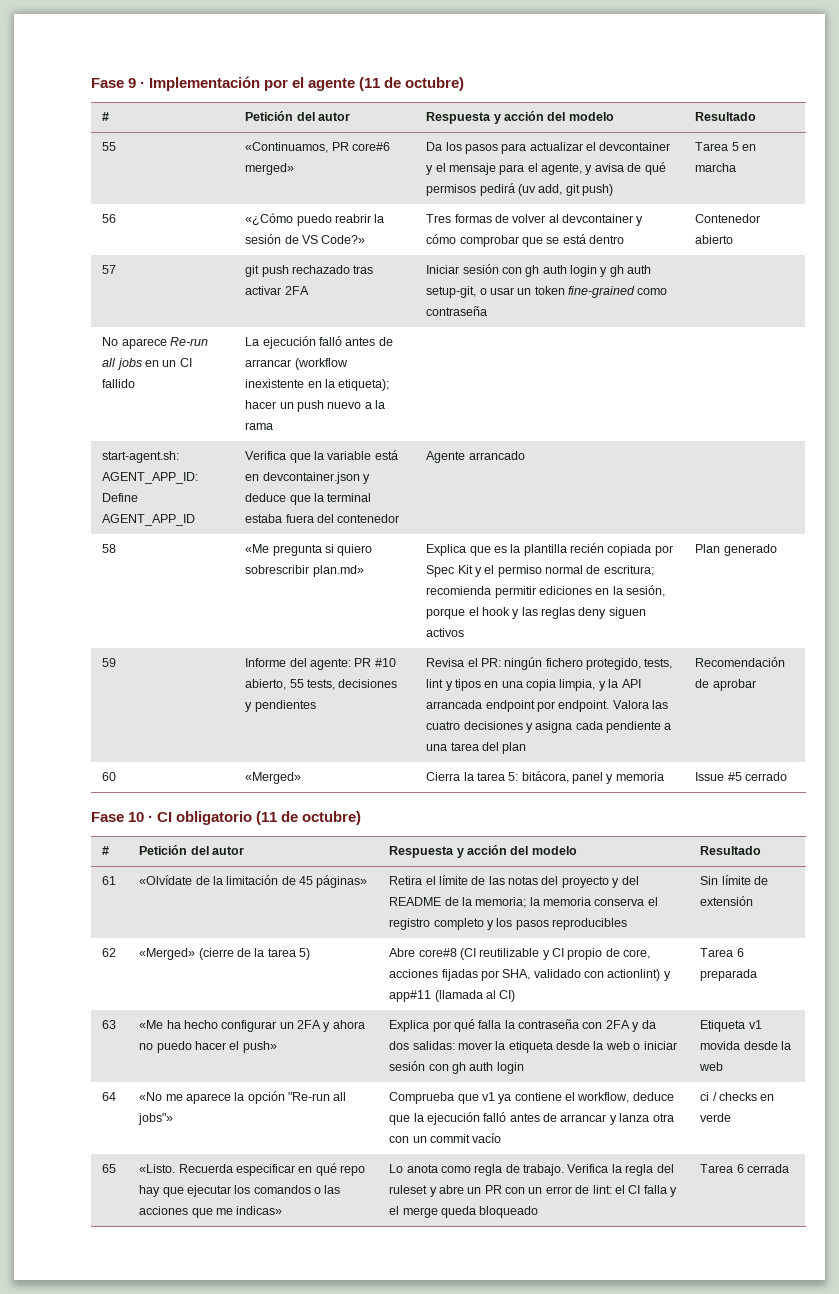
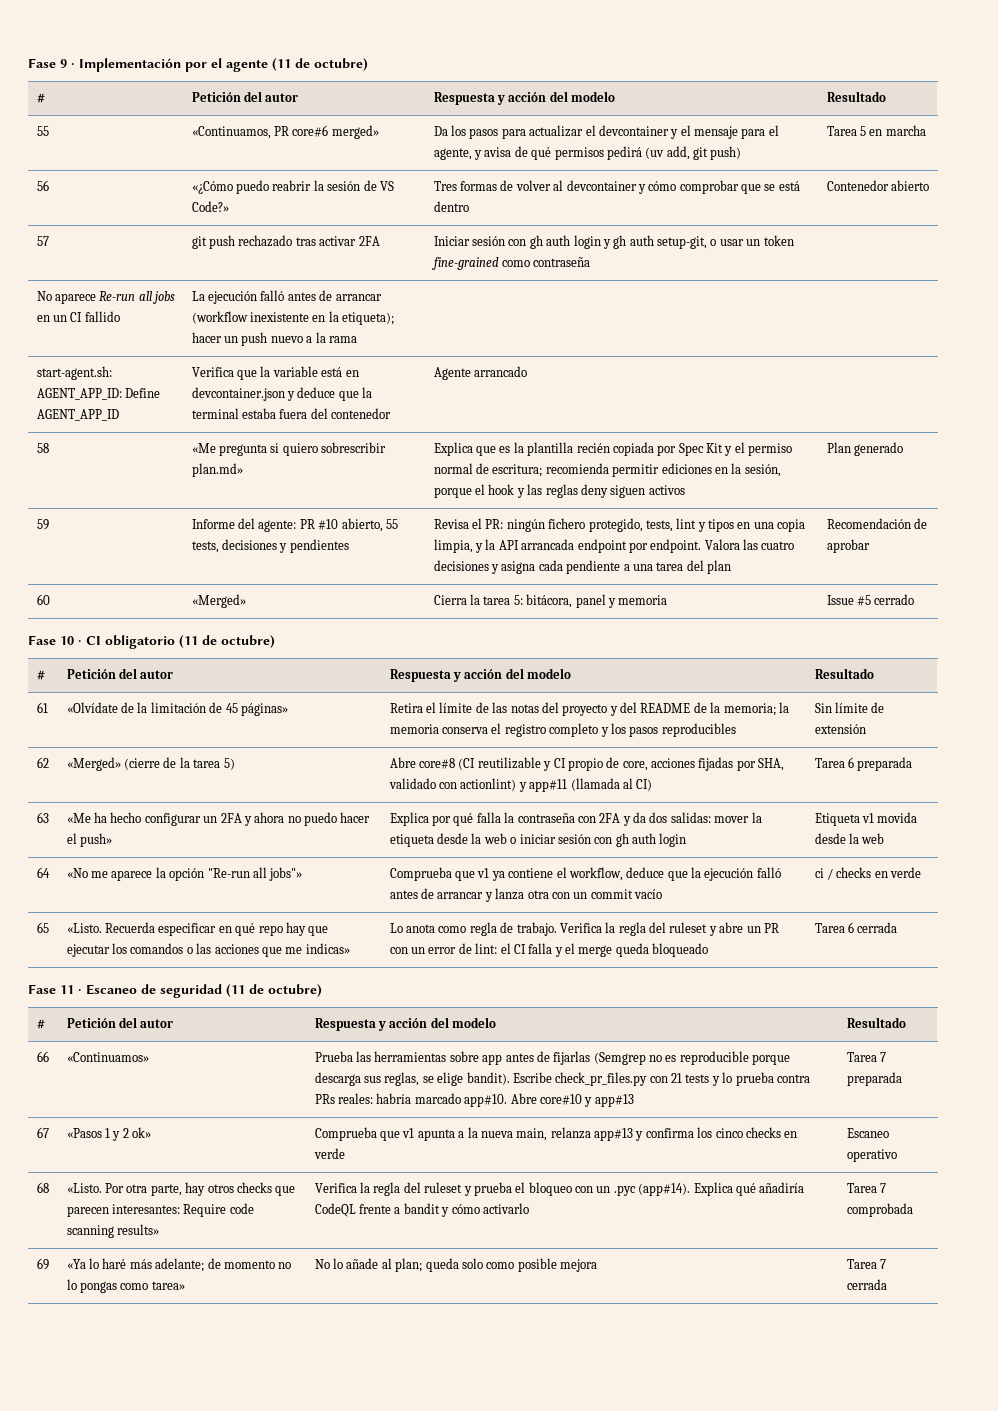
+ Fase 11 · Escaneo de seguridad (11 de octubre)
+ # | Petición del autor | Respuesta y acción del modelo | Resultado
+ 66 | «Continuamos» | Prueba las herramientas sobre app antes de fijarlas (Semgrep no es reproducible porque descarga sus reglas, se elige bandit). Escribe check_pr_files.py con 21 tests y lo prueba contra PRs reales: habría marcado app#10. Abre core#10 y app#13 | Tarea 7 preparada
+ 67 | «Pasos 1 y 2 ok» | Comprueba que v1 apunta a la nueva main, relanza app#13 y confirma los cinco checks en verde | Escaneo operativo
+ 68 | «Listo. Por otra parte, hay otros checks que parecen interesantes: Require code scanning results» | Verifica la regla del ruleset y prueba el bloqueo con un .pyc (app#14). Explica qué añadiría CodeQL frente a bandit y cómo activarlo | Tarea 7 comprobada
+ 69 | «Ya lo haré más adelante; de momento no lo pongas como tarea» | No lo añade al plan; queda solo como posible mejora | Tarea 7 cerrada

